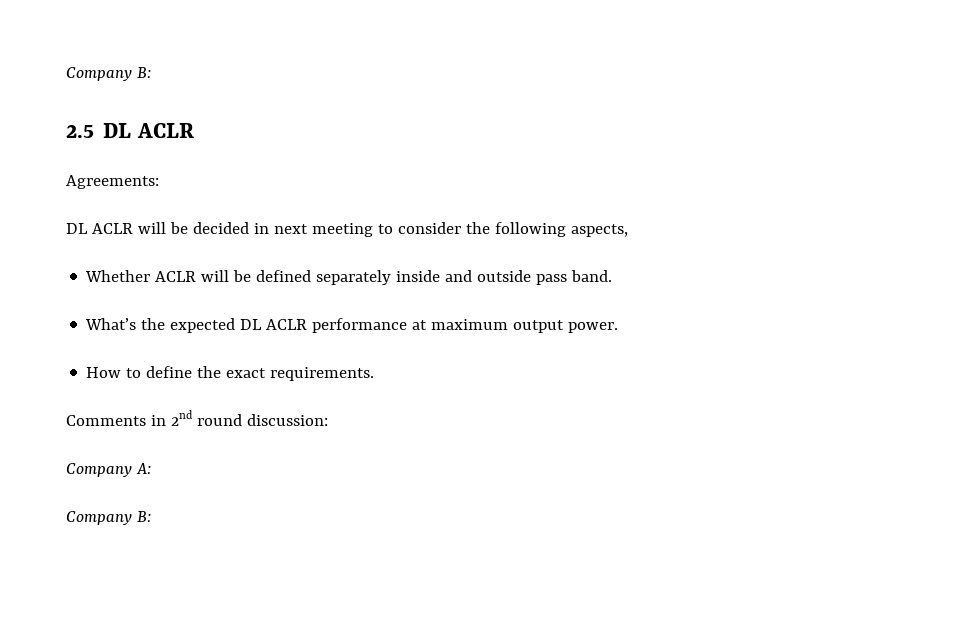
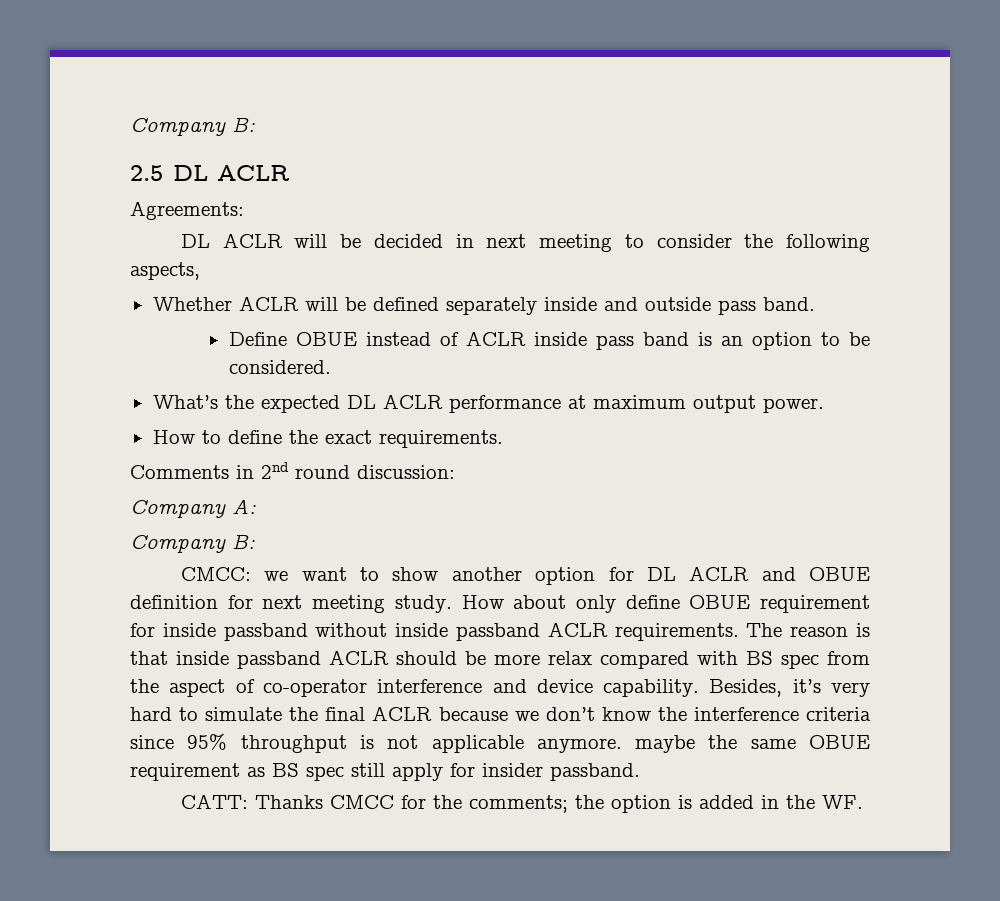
+ Define OBUE instead of ACLR inside pass band is an option to be considered.
+ CMCC: we want to show another option for DL ACLR and OBUE definition for next meeting study. How about only define OBUE requirement for inside passband without inside passband ACLR requirements. The reason is that inside passband ACLR should be more relax compared with BS spec from the aspect of co-operator interference and device capability. Besides, it’s very hard to simulate the final ACLR because we don’t know the interference criteria since 95% throughput is not applicable anymore. maybe the same OBUE requirement as BS spec still apply for insider passband.
+ CATT: Thanks CMCC for the comments; the option is added in the WF.

